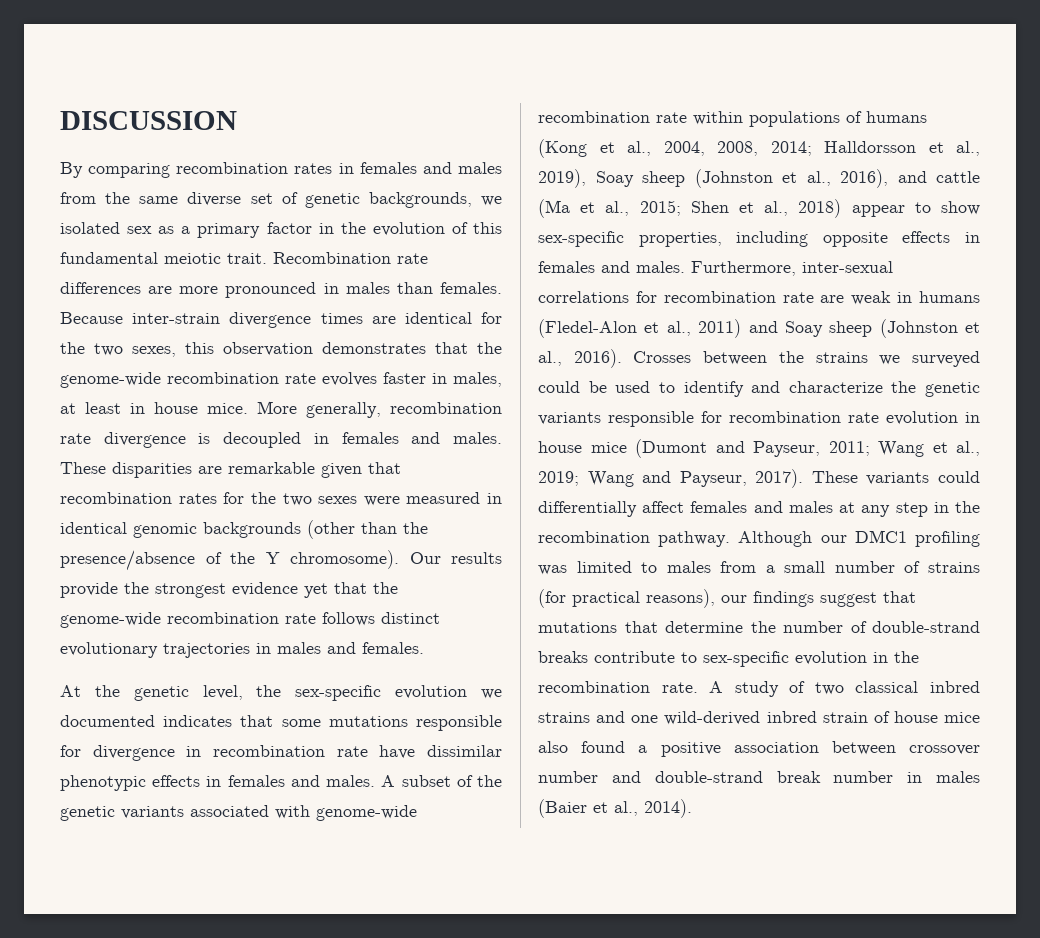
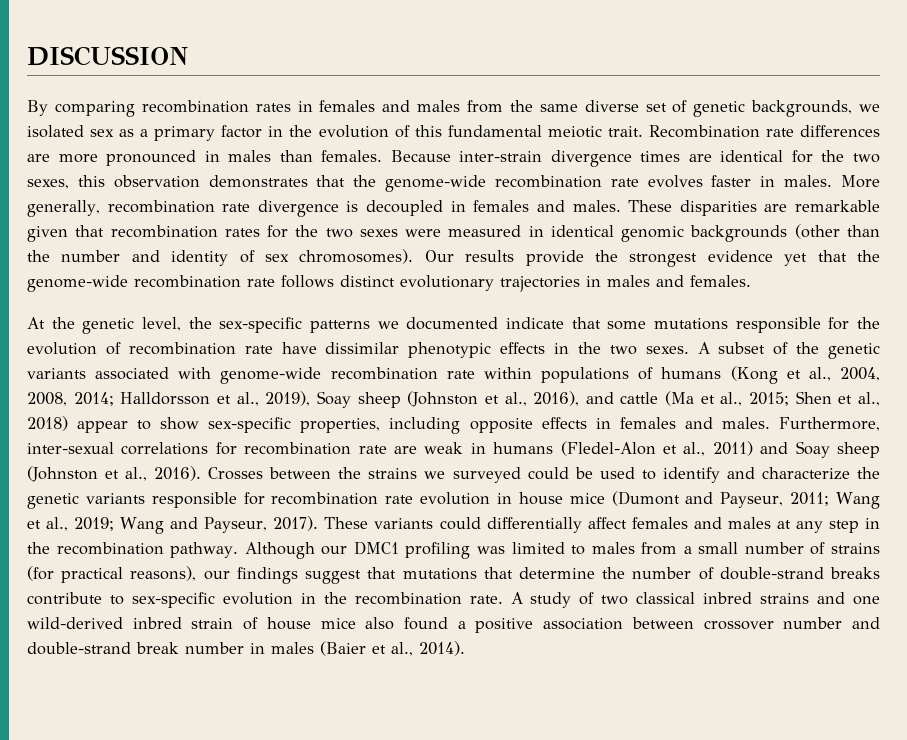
- Because inter-strain divergence times are identical for the two sexes, this observation demonstrates that the genome-wide recombination rate evolves faster in males, at least in house mice.
+ Because inter-strain divergence times are identical for the two sexes, this observation demonstrates that the genome-wide recombination rate evolves faster in males.
- These disparities are remarkable given that recombination rates for the two sexes were measured in identical genomic backgrounds (other than the presence/absence of the Y chromosome).
+ These disparities are remarkable given that recombination rates for the two sexes were measured in identical genomic backgrounds (other than the number and identity of sex chromosomes).
- At the genetic level, the sex-specific evolution we documented indicates that some mutations responsible for divergence in recombination rate have dissimilar phenotypic effects in females and males.
+ At the genetic level, the sex-specific patterns we documented indicate that some mutations responsible for the evolution of recombination rate have dissimilar phenotypic effects in the two sexes.

